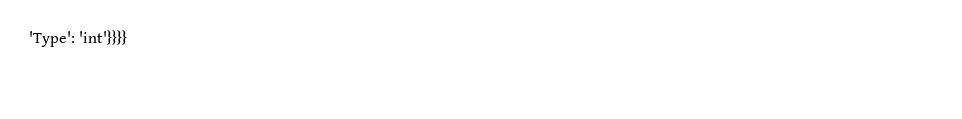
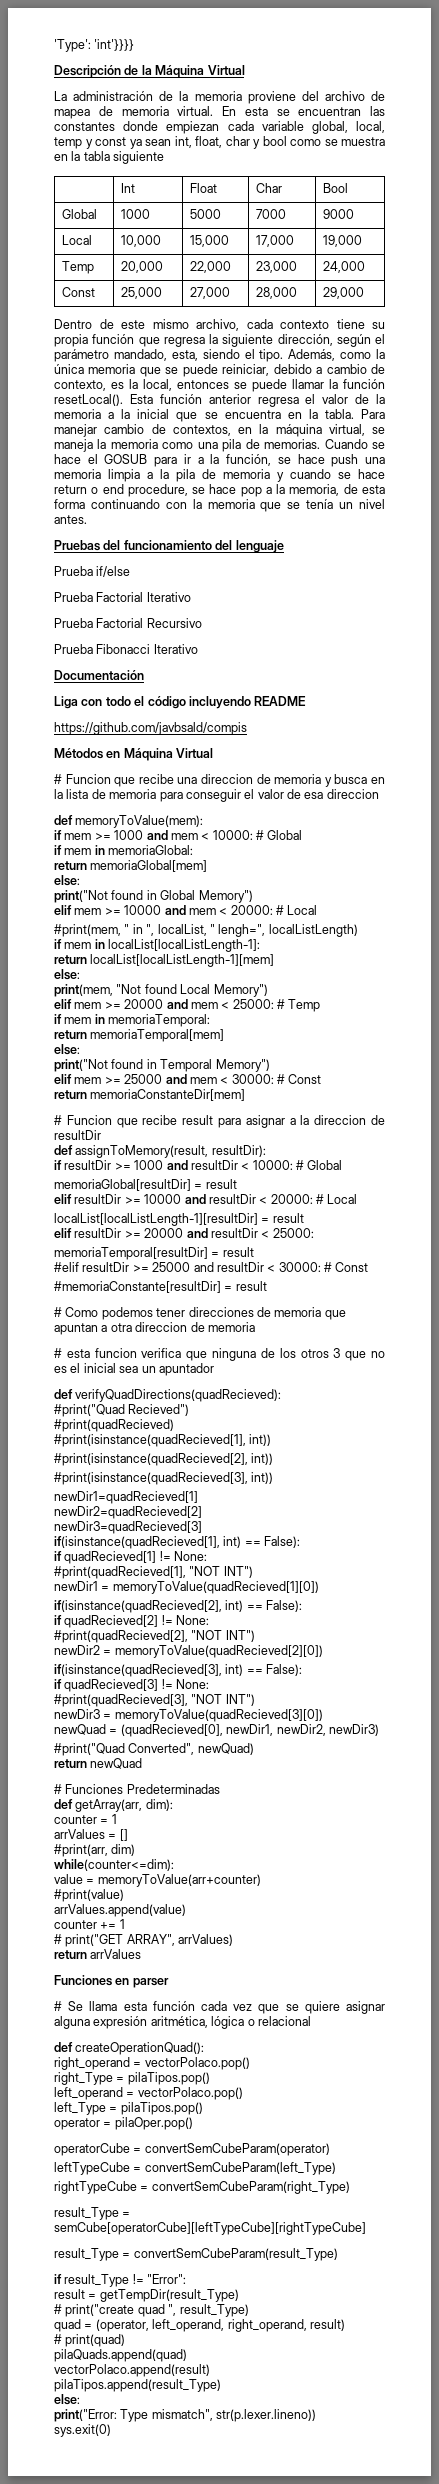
+ Descripción de la Máquina Virtual
+ La administración de la memoria proviene del archivo de mapea de memoria virtual. En esta se encuentran las constantes donde empiezan cada variable global, local, temp y const ya sean int, float, char y bool como se muestra en la tabla siguiente
+ | Int | Float | Char | Bool
+ Global | 1000 | 5000 | 7000 | 9000
+ Local | 10,000 | 15,000 | 17,000 | 19,000
+ Temp | 20,000 | 22,000 | 23,000 | 24,000
+ Const | 25,000 | 27,000 | 28,000 | 29,000
+ Dentro de este mismo archivo, cada contexto tiene su propia función que regresa la siguiente dirección, según el parámetro mandado, esta, siendo el tipo. Además, como la única memoria que se puede reiniciar, debido a cambio de contexto, es la local, entonces se puede llamar la función resetLocal(). Esta función anterior regresa el valor de la memoria a la inicial que se encuentra en la tabla. Para manejar cambio de contextos, en la máquina virtual, se maneja la memoria como una pila de memorias. Cuando se hace el GOSUB para ir a la función, se hace push una memoria limpia a la pila de memoria y cuando se hace return o end procedure, se hace pop a la memoria, de esta forma continuando con la memoria que se tenía un nivel antes.
+ Pruebas del funcionamiento del lenguaje
+ Prueba if/else
+ Prueba Factorial Iterativo
+ Prueba Factorial Recursivo
+ Prueba Fibonacci Iterativo
+ Documentación
+ Liga con todo el código incluyendo README
+ https://github.com/javbsald/compis
+ Métodos en Máquina Virtual
+ # Funcion que recibe una direccion de memoria y busca en la lista de memoria para conseguir el valor de esa direccion
+ def memoryToValue(mem):
+ if mem >= 1000 and mem < 10000: # Global
+ if mem in memoriaGlobal:
+ return memoriaGlobal[mem]
+ else:
+ print("Not found in Global Memory")
+ elif mem >= 10000 and mem < 20000: # Local
+ #print(mem, " in ", localList, " lengh=", localListLength)
+ if mem in localList[localListLength-1]:
+ return localList[localListLength-1][mem]
+ else:
+ print(mem, "Not found Local Memory")
+ elif mem >= 20000 and mem < 25000: # Temp
+ if mem in memoriaTemporal:
+ return memoriaTemporal[mem]
+ else:
+ print("Not found in Temporal Memory")
+ elif mem >= 25000 and mem < 30000: # Const
+ return memoriaConstanteDir[mem]
+ # Funcion que recibe result para asignar a la direccion de resultDir
+ def assignToMemory(result, resultDir):
+ if resultDir >= 1000 and resultDir < 10000: # Global
+ memoriaGlobal[resultDir] = result
+ elif resultDir >= 10000 and resultDir < 20000: # Local
+ localList[localListLength-1][resultDir] = result
+ elif resultDir >= 20000 and resultDir < 25000:
+ memoriaTemporal[resultDir] = result
+ #elif resultDir >= 25000 and resultDir < 30000: # Const
+ #memoriaConstante[resultDir] = result
+ # Como podemos tener direcciones de memoria que apuntan a otra direccion de memoria
+ # esta funcion verifica que ninguna de los otros 3 que no es el inicial sea un apuntador
+ def verifyQuadDirections(quadRecieved):
+ #print("Quad Recieved")
+ #print(quadRecieved)
+ #print(isinstance(quadRecieved[1], int))
+ #print(isinstance(quadRecieved[2], int))
+ #print(isinstance(quadRecieved[3], int))
+ newDir1=quadRecieved[1]
+ newDir2=quadRecieved[2]
+ newDir3=quadRecieved[3]
+ if(isinstance(quadRecieved[1], int) == False):
+ if quadRecieved[1] != None:
+ #print(quadRecieved[1], "NOT INT")
+ newDir1 = memoryToValue(quadRecieved[1][0])
+ if(isinstance(quadRecieved[2], int) == False):
+ if quadRecieved[2] != None:
+ #print(quadRecieved[2], "NOT INT")
+ newDir2 = memoryToValue(quadRecieved[2][0])
+ if(isinstance(quadRecieved[3], int) == False):
+ if quadRecieved[3] != None:
+ #print(quadRecieved[3], "NOT INT")
+ newDir3 = memoryToValue(quadRecieved[3][0])
+ newQuad = (quadRecieved[0], newDir1, newDir2, newDir3)
+ #print("Quad Converted", newQuad)
+ return newQuad
+ # Funciones Predeterminadas
+ def getArray(arr, dim):
+ counter = 1
+ arrValues = []
+ #print(arr, dim)
+ while(counter<=dim):
+ value = memoryToValue(arr+counter)
+ #print(value)
+ arrValues.append(value)
+ counter += 1
+ # print("GET ARRAY", arrValues)
+ return arrValues
+ Funciones en parser
+ # Se llama esta función cada vez que se quiere asignar alguna expresión aritmética, lógica o relacional
+ def createOperationQuad():
+ right_operand = vectorPolaco.pop()
+ right_Type = pilaTipos.pop()
+ left_operand = vectorPolaco.pop()
+ left_Type = pilaTipos.pop()
+ operator = pilaOper.pop()
+ operatorCube = convertSemCubeParam(operator)
+ leftTypeCube = convertSemCubeParam(left_Type)
+ rightTypeCube = convertSemCubeParam(right_Type)
+ result_Type = semCube[operatorCube][leftTypeCube][rightTypeCube]
+ result_Type = convertSemCubeParam(result_Type)
+ if result_Type != "Error":
+ result = getTempDir(result_Type)
+ # print("create quad ", result_Type)
+ quad = (operator, left_operand, right_operand, result)
+ # print(quad)
+ pilaQuads.append(quad)
+ vectorPolaco.append(result)
+ pilaTipos.append(result_Type)
+ else:
+ print("Error: Type mismatch", str(p.lexer.lineno))
+ sys.exit(0)

